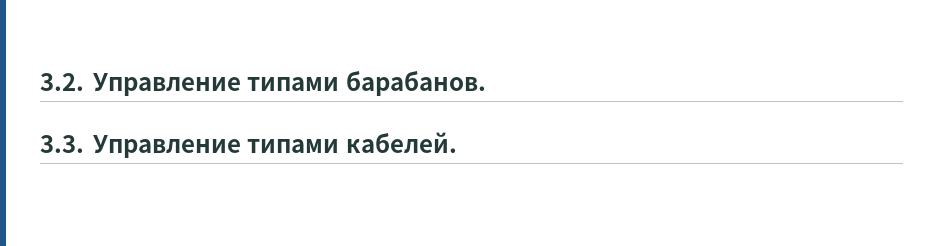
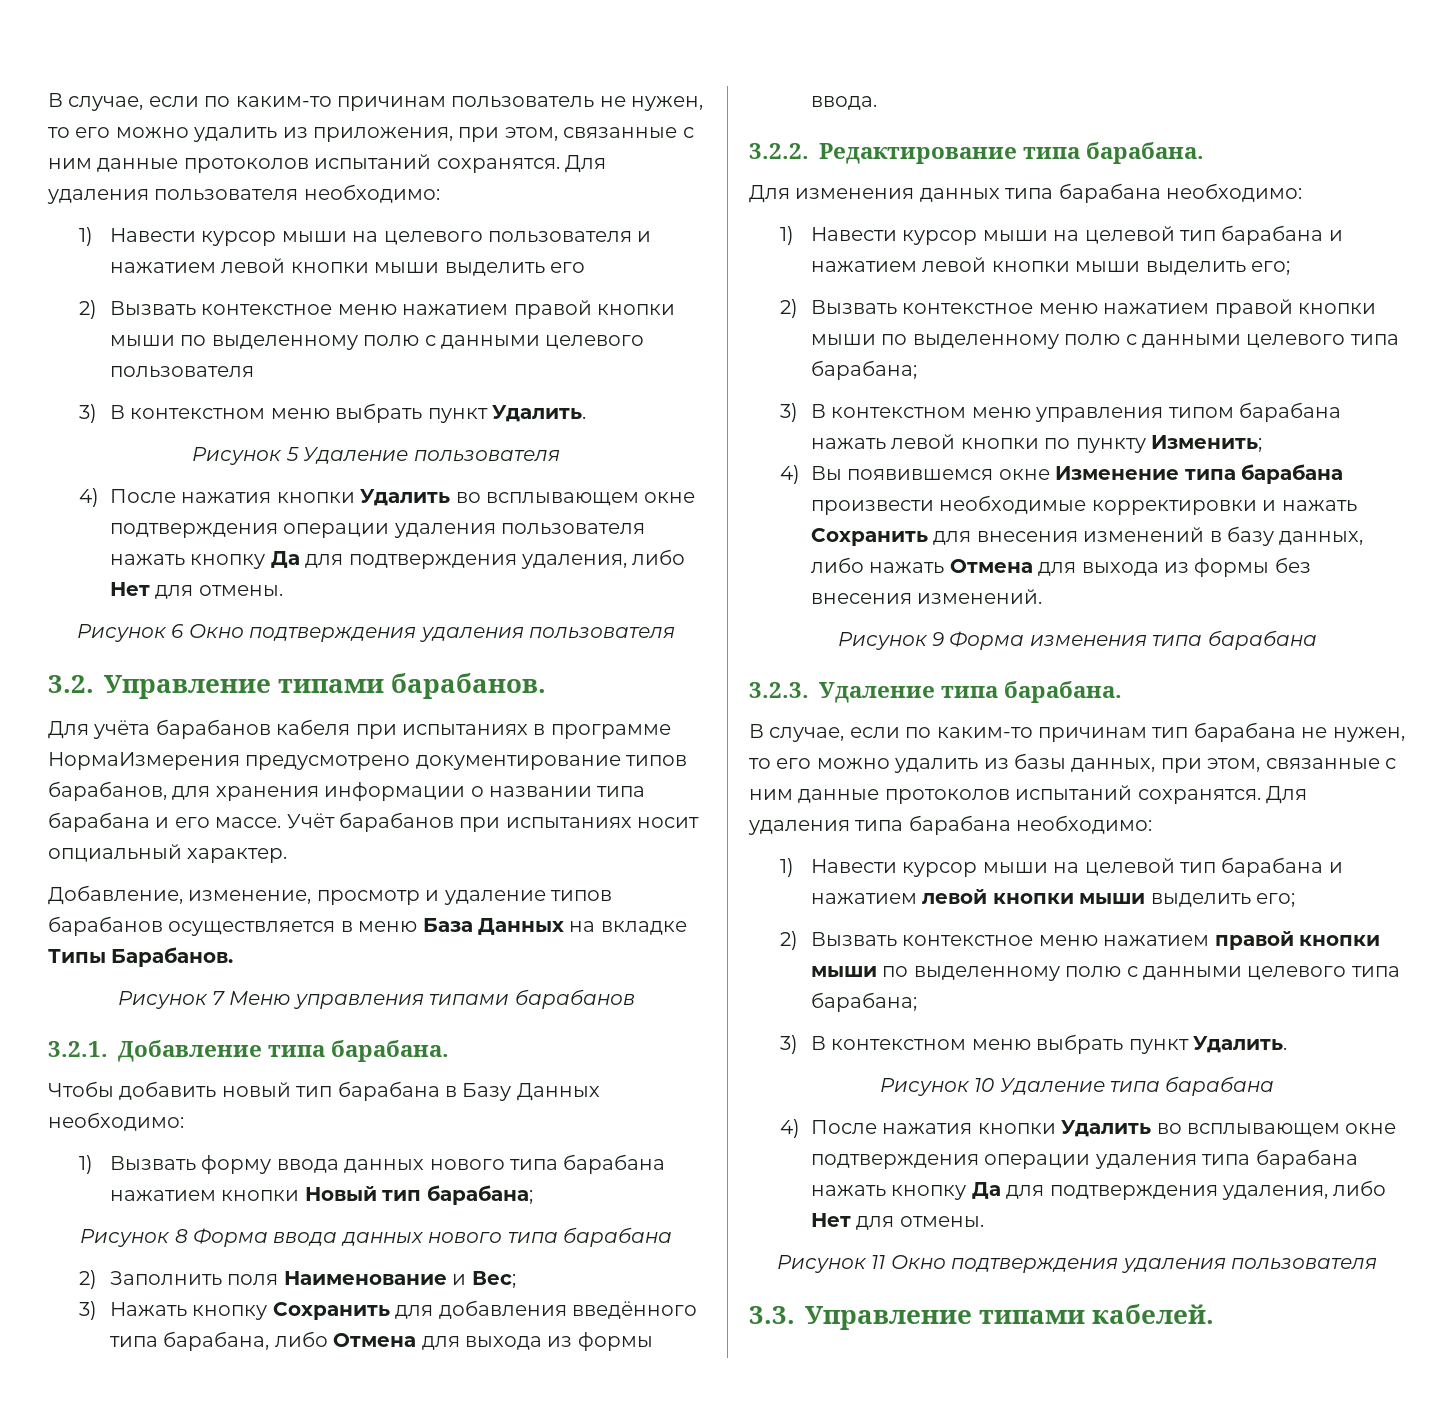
+ В случае, если по каким-то причинам пользователь не нужен, то его можно удалить из приложения, при этом, связанные с ним данные протоколов испытаний сохранятся. Для удаления пользователя необходимо:
+ 1) Навести курсор мыши на целевого пользователя и нажатием левой кнопки мыши выделить его
+ 2) Вызвать контекстное меню нажатием правой кнопки мыши по выделенному полю с данными целевого пользователя
+ 3) В контекстном меню выбрать пункт Удалить.
+ Рисунок 5 Удаление пользователя
+ 4) После нажатия кнопки Удалить во всплывающем окне подтверждения операции удаления пользователя нажать кнопку Да для подтверждения удаления, либо Нет для отмены.
+ Рисунок 6 Окно подтверждения удаления пользователя
  3.2. Управление типами барабанов.
+ Для учёта барабанов кабеля при испытаниях в программе НормаИзмерения предусмотрено документирование типов барабанов, для хранения информации о названии типа барабана и его массе. Учёт барабанов при испытаниях носит опциальный характер.
+ Добавление, изменение, просмотр и удаление типов барабанов осуществляется в меню База Данных на вкладке Типы Барабанов.
+ Рисунок 7 Меню управления типами барабанов
+ 3.2.1. Добавление типа барабана.
+ Чтобы добавить новый тип барабана в Базу Данных необходимо:
+ 1) Вызвать форму ввода данных нового типа барабана нажатием кнопки Новый тип барабана;
+ Рисунок 8 Форма ввода данных нового типа барабана
+ 2) Заполнить поля Наименование и Вес;
+ 3) Нажать кнопку Сохранить для добавления введённого типа барабана, либо Отмена для выхода из формы ввода.
+ 3.2.2. Редактирование типа барабана.
+ Для изменения данных типа барабана необходимо:
+ 1) Навести курсор мыши на целевой тип барабана и нажатием левой кнопки мыши выделить его;
+ 2) Вызвать контекстное меню нажатием правой кнопки мыши по выделенному полю с данными целевого типа барабана;
+ 3) В контекстном меню управления типом барабана нажать левой кнопки по пункту Изменить;
+ 4) Вы появившемся окне Изменение типа барабана произвести необходимые корректировки и нажать Сохранить для внесения изменений в базу данных, либо нажать Отмена для выхода из формы без внесения изменений.
+ Рисунок 9 Форма изменения типа барабана
+ 3.2.3. Удаление типа барабана.
+ В случае, если по каким-то причинам тип барабана не нужен, то его можно удалить из базы данных, при этом, связанные с ним данные протоколов испытаний сохранятся. Для удаления типа барабана необходимо:
+ 1) Навести курсор мыши на целевой тип барабана и нажатием левой кнопки мыши выделить его;
+ 2) Вызвать контекстное меню нажатием правой кнопки мыши по выделенному полю с данными целевого типа барабана;
+ 3) В контекстном меню выбрать пункт Удалить.
+ Рисунок 10 Удаление типа барабана
+ 4) После нажатия кнопки Удалить во всплывающем окне подтверждения операции удаления типа барабана нажать кнопку Да для подтверждения удаления, либо Нет для отмены.
+ Рисунок 11 Окно подтверждения удаления пользователя

